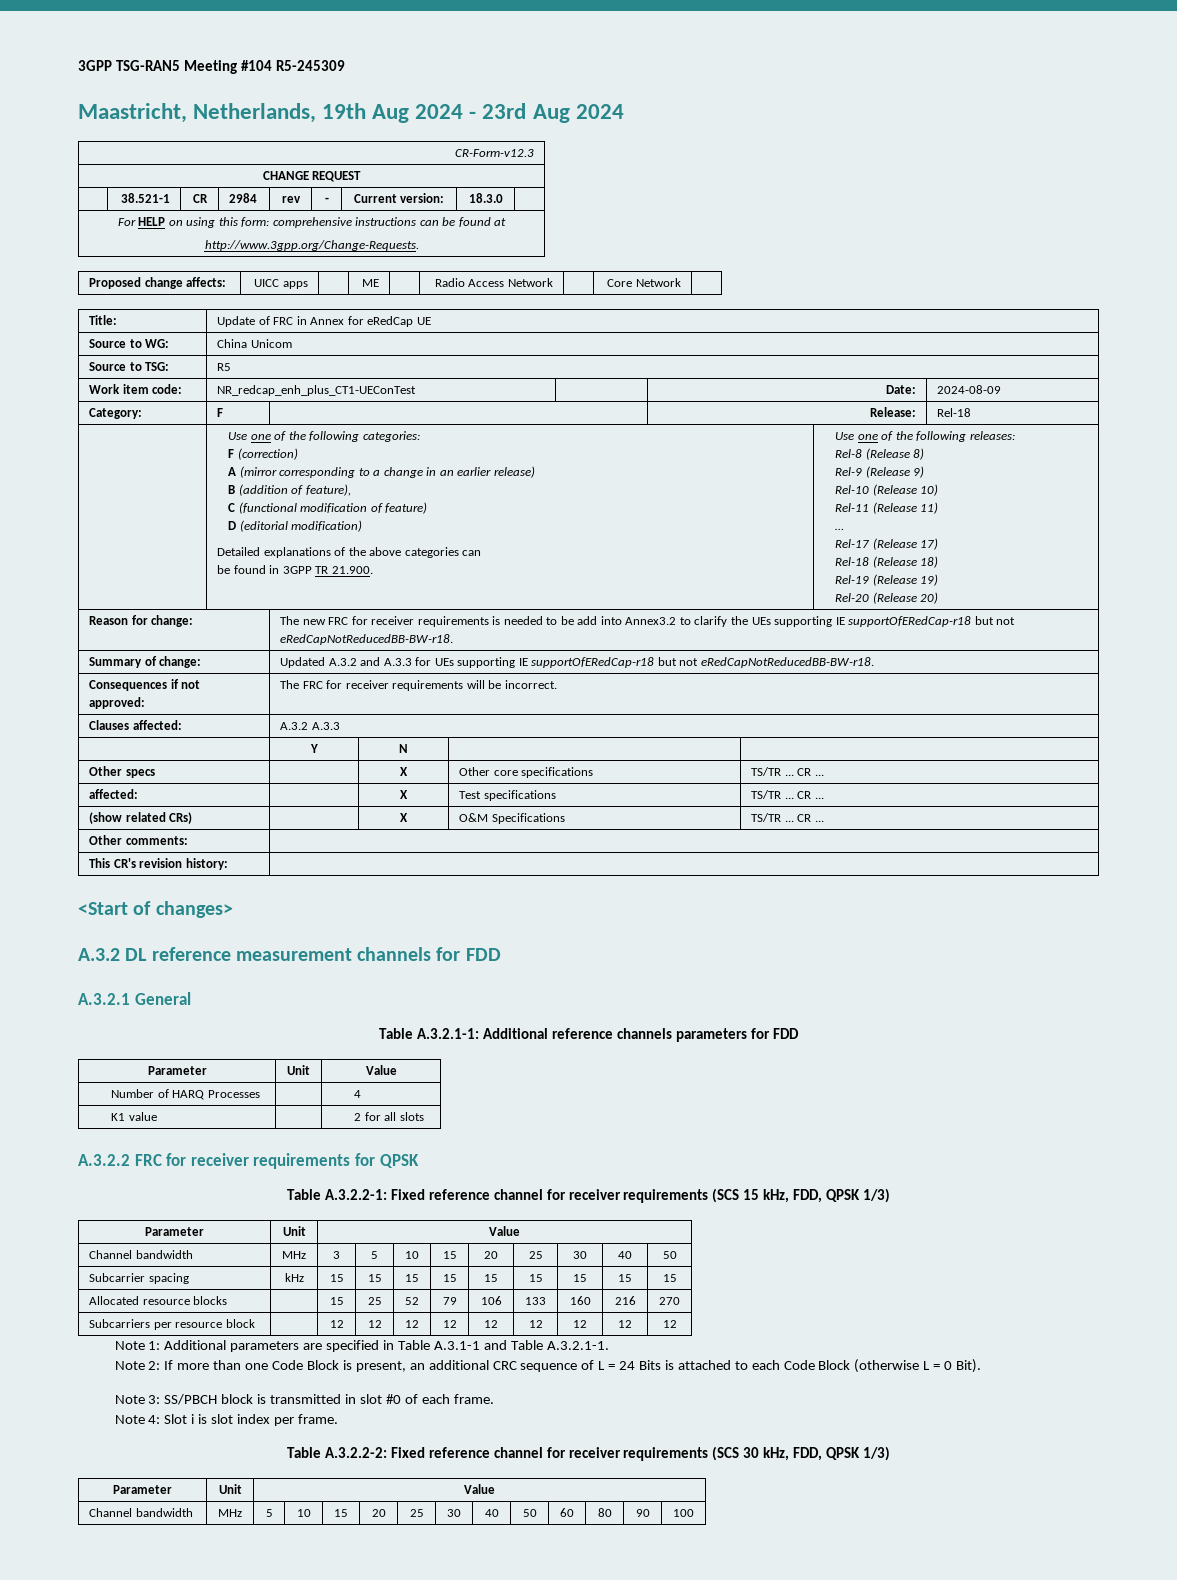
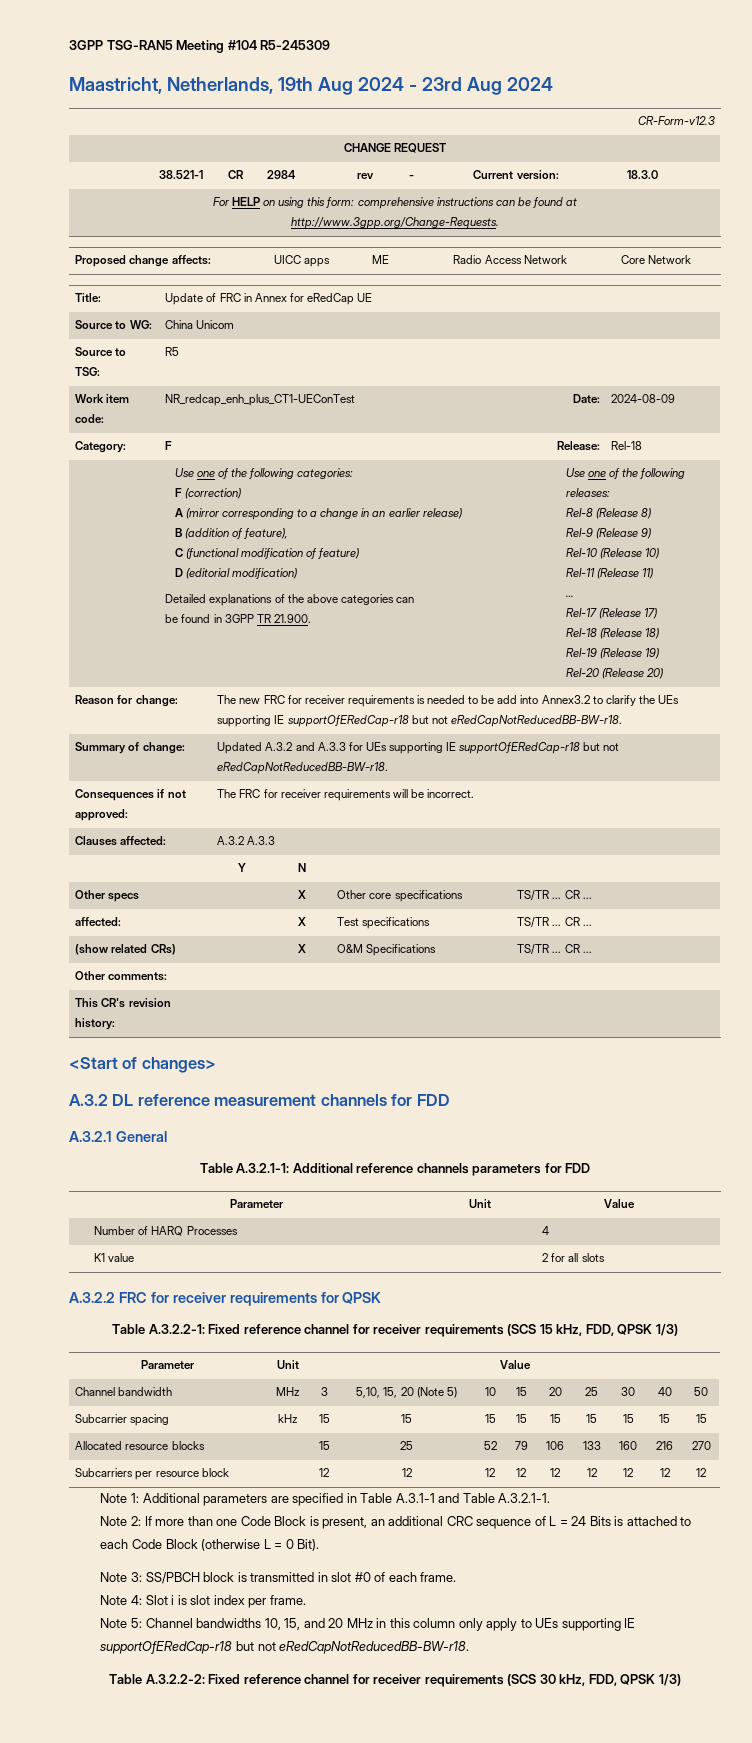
- Channel bandwidth | MHz | 3 | 5 | 10 | 15 | 20 | 25 | 30 | 40 | 50
+ Channel bandwidth | MHz | 3 | 5,10, 15, 20 (Note 5) | 10 | 15 | 20 | 25 | 30 | 40 | 50
+ Note 5: Channel bandwidths 10, 15, and 20 MHz in this column only apply to UEs supporting IE supportOfERedCap-r18 but not eRedCapNotReducedBB-BW-r18.
  Table A.3.2.2-2: Fixed reference channel for receiver requirements (SCS 30 kHz, FDD, QPSK 1/3)
- Parameter | Unit | Value
- Channel bandwidth | MHz | 5 | 10 | 15 | 20 | 25 | 30 | 40 | 50 | 60 | 80 | 90 | 100

